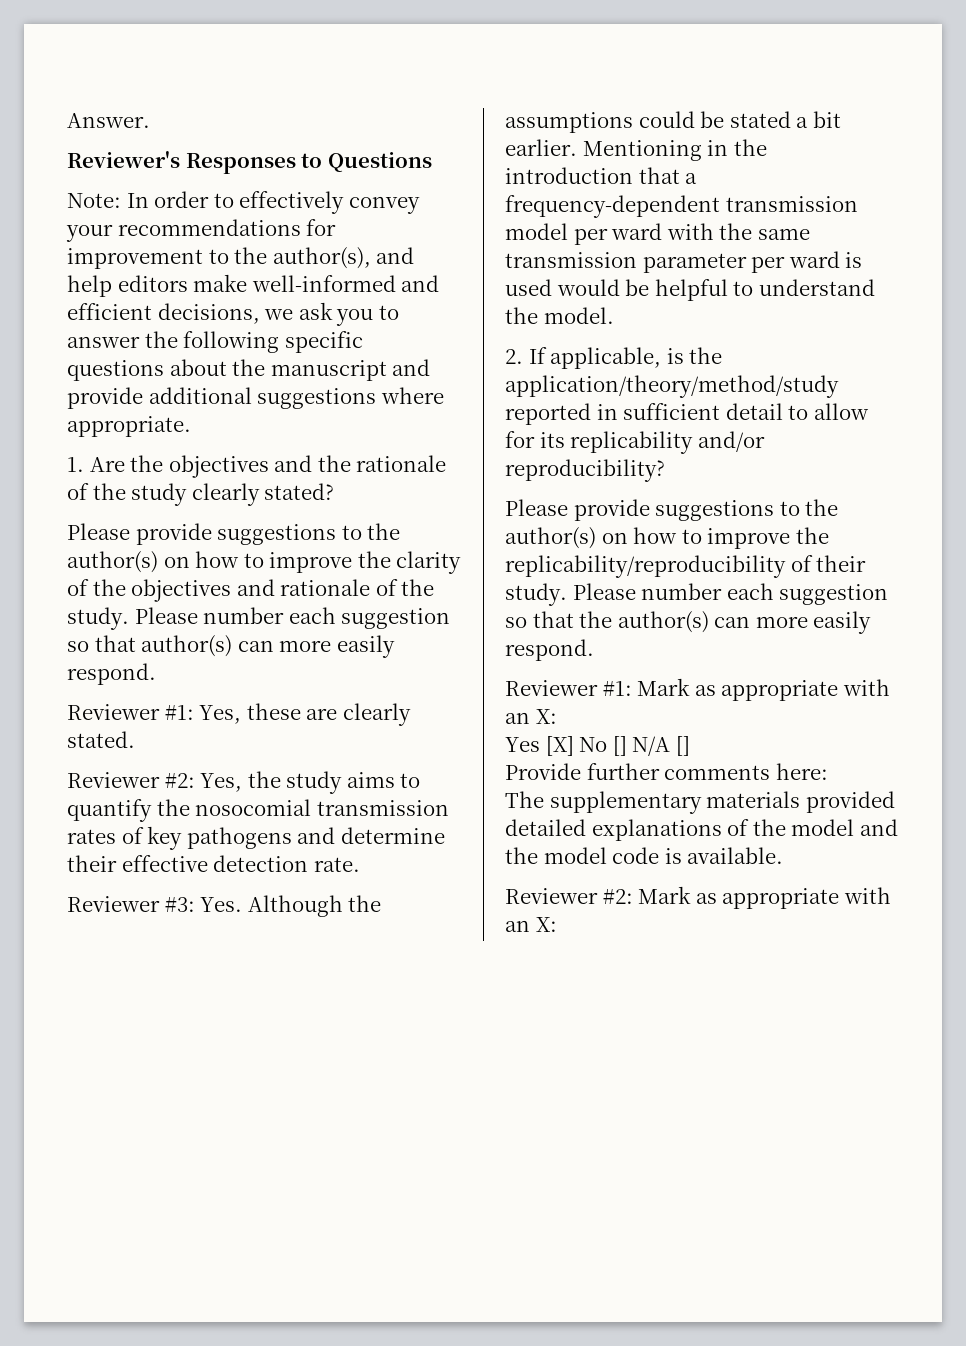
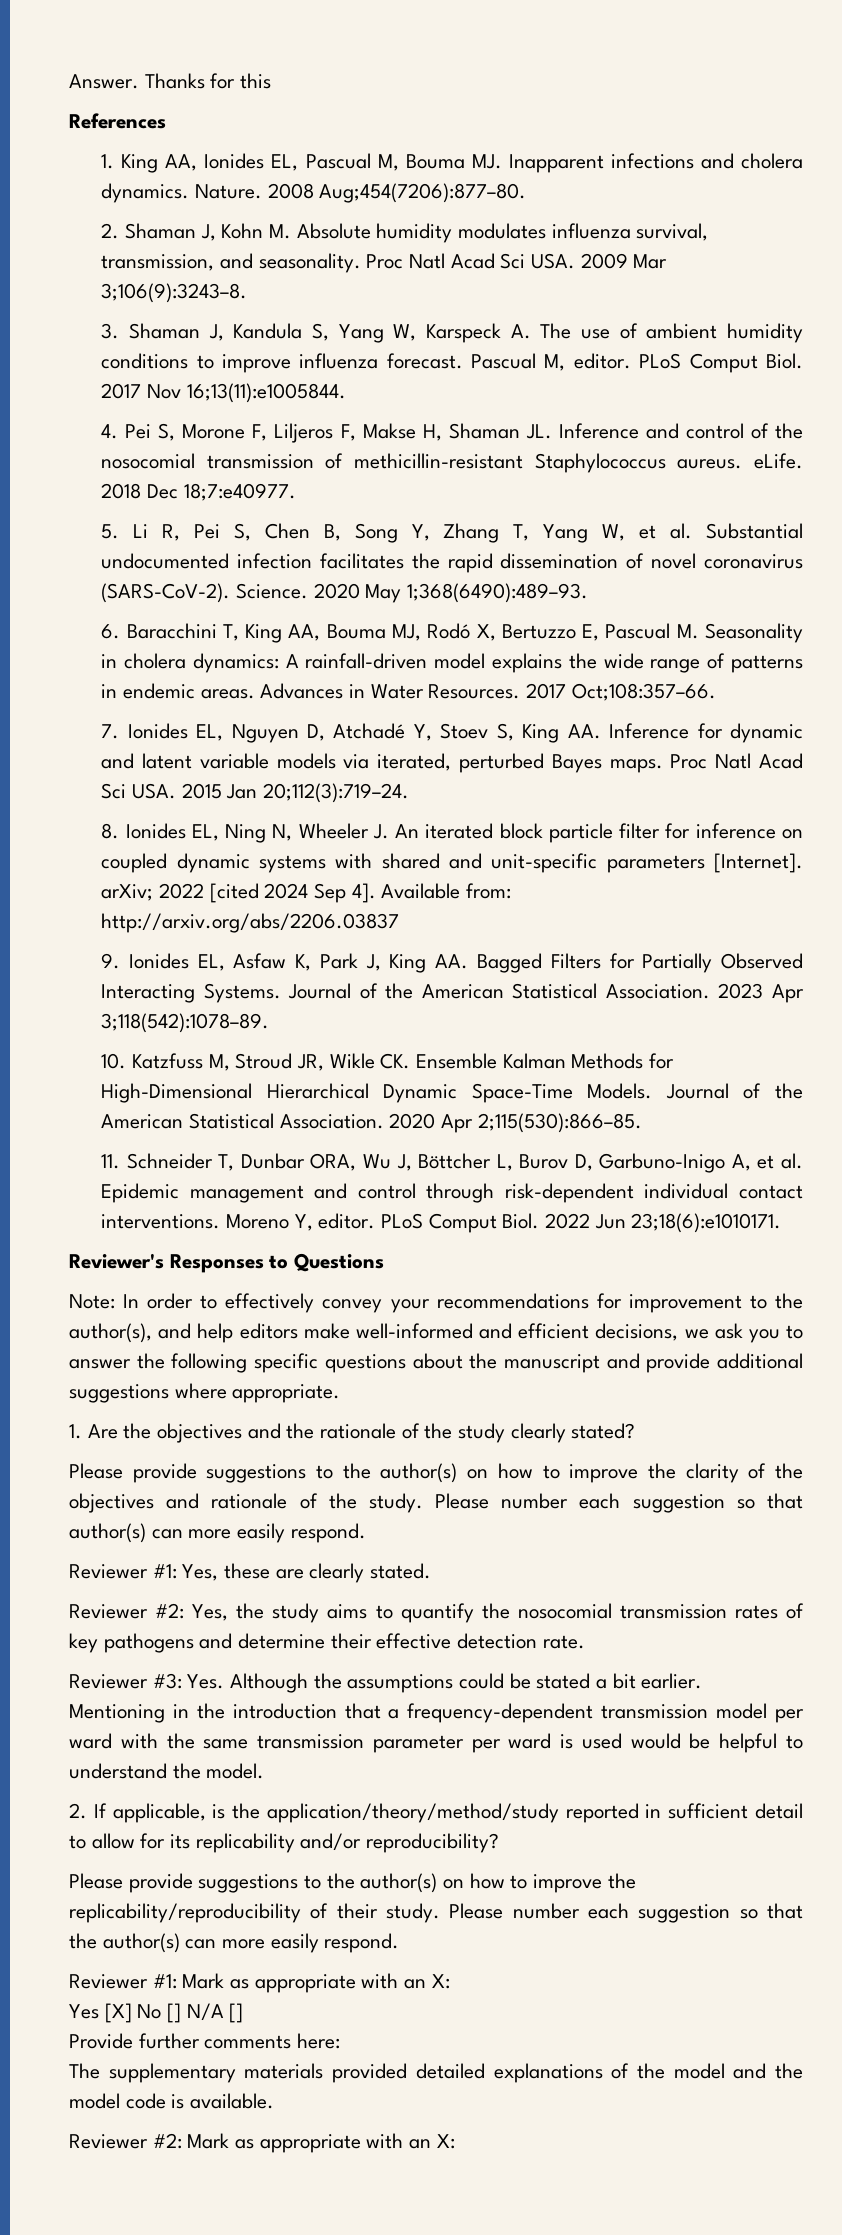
+ Thanks for this
+ References
+ 1. King AA, Ionides EL, Pascual M, Bouma MJ. Inapparent infections and cholera dynamics. Nature. 2008 Aug;454(7206):877–80.
+ 2. Shaman J, Kohn M. Absolute humidity modulates influenza survival, transmission, and seasonality. Proc Natl Acad Sci USA. 2009 Mar 3;106(9):3243–8.
+ 3. Shaman J, Kandula S, Yang W, Karspeck A. The use of ambient humidity conditions to improve influenza forecast. Pascual M, editor. PLoS Comput Biol. 2017 Nov 16;13(11):e1005844.
+ 4. Pei S, Morone F, Liljeros F, Makse H, Shaman JL. Inference and control of the nosocomial transmission of methicillin-resistant Staphylococcus aureus. eLife. 2018 Dec 18;7:e40977.
+ 5. Li R, Pei S, Chen B, Song Y, Zhang T, Yang W, et al. Substantial undocumented infection facilitates the rapid dissemination of novel coronavirus (SARS-CoV-2). Science. 2020 May 1;368(6490):489–93.
+ 6. Baracchini T, King AA, Bouma MJ, Rodó X, Bertuzzo E, Pascual M. Seasonality in cholera dynamics: A rainfall-driven model explains the wide range of patterns in endemic areas. Advances in Water Resources. 2017 Oct;108:357–66.
+ 7. Ionides EL, Nguyen D, Atchadé Y, Stoev S, King AA. Inference for dynamic and latent variable models via iterated, perturbed Bayes maps. Proc Natl Acad Sci USA. 2015 Jan 20;112(3):719–24.
+ 8. Ionides EL, Ning N, Wheeler J. An iterated block particle filter for inference on coupled dynamic systems with shared and unit-specific parameters [Internet]. arXiv; 2022 [cited 2024 Sep 4]. Available from: http://arxiv.org/abs/2206.03837
+ 9. Ionides EL, Asfaw K, Park J, King AA. Bagged Filters for Partially Observed Interacting Systems. Journal of the American Statistical Association. 2023 Apr 3;118(542):1078–89.
+ 10. Katzfuss M, Stroud JR, Wikle CK. Ensemble Kalman Methods for High-Dimensional Hierarchical Dynamic Space-Time Models. Journal of the American Statistical Association. 2020 Apr 2;115(530):866–85.
+ 11. Schneider T, Dunbar ORA, Wu J, Böttcher L, Burov D, Garbuno-Inigo A, et al. Epidemic management and control through risk-dependent individual contact interventions. Moreno Y, editor. PLoS Comput Biol. 2022 Jun 23;18(6):e1010171.

